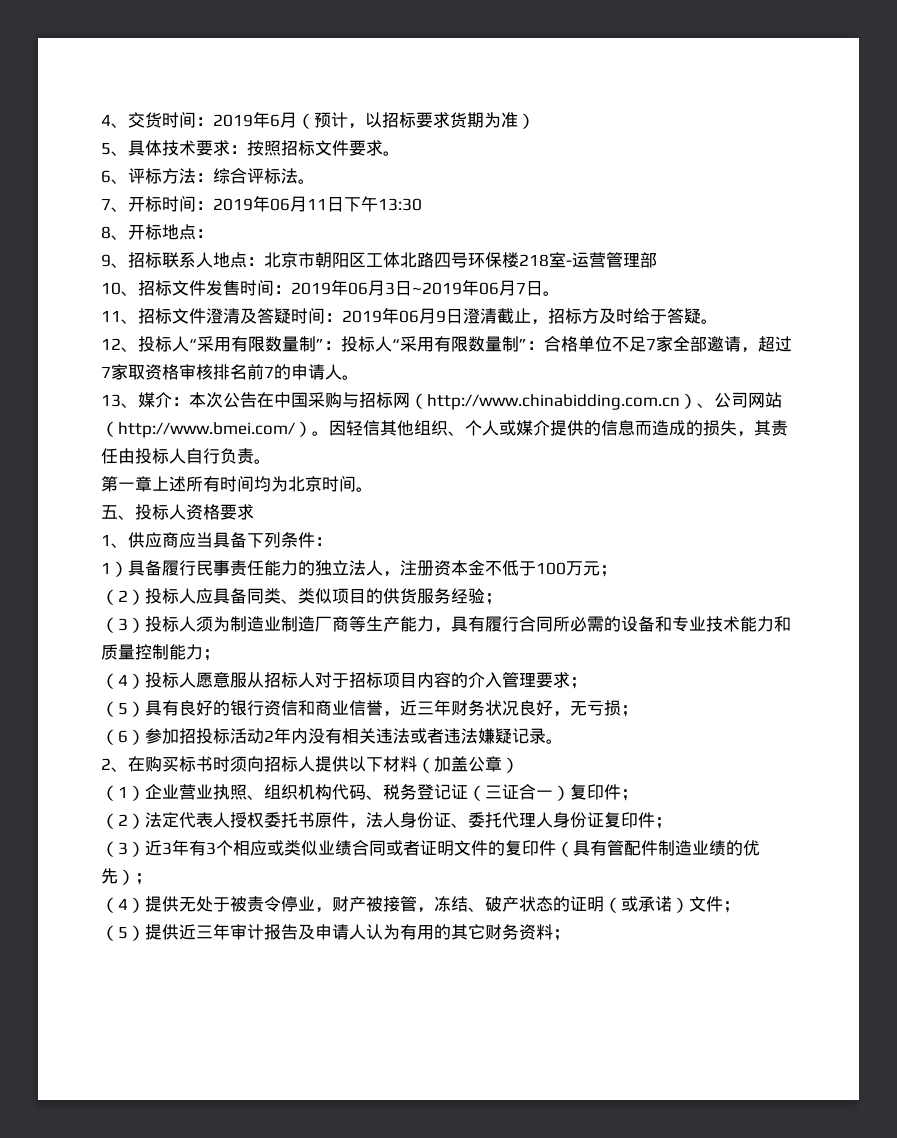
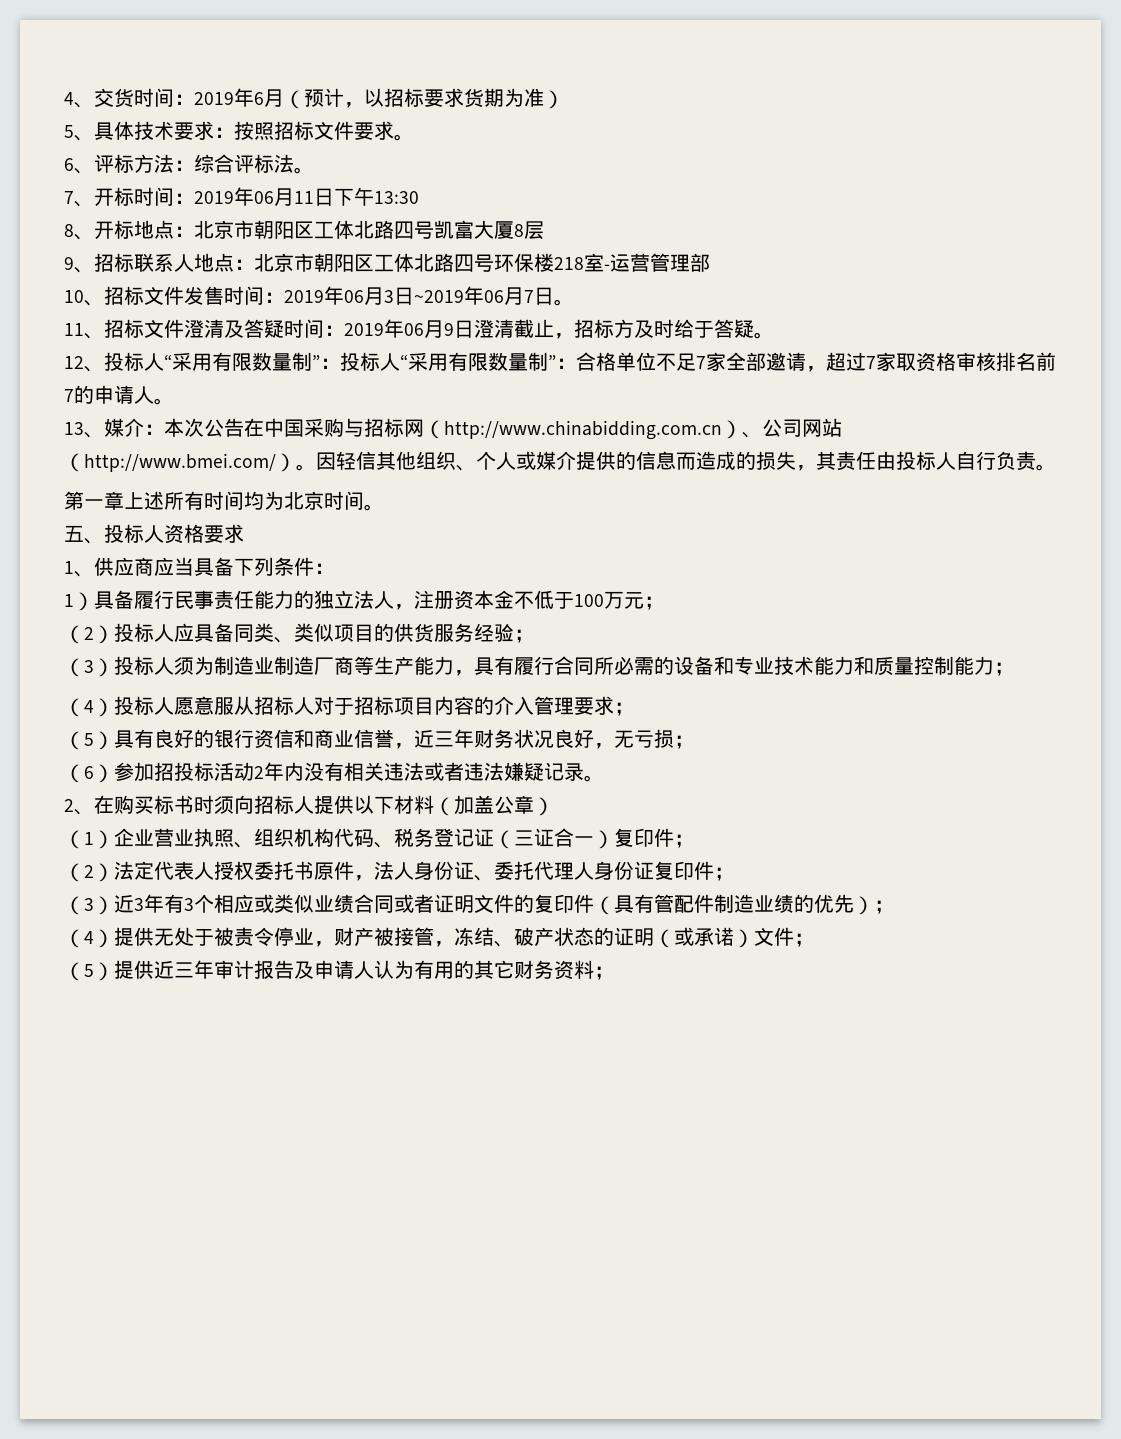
- 8、开标地点：
+ 8、开标地点：北京市朝阳区工体北路四号凯富大厦8层

